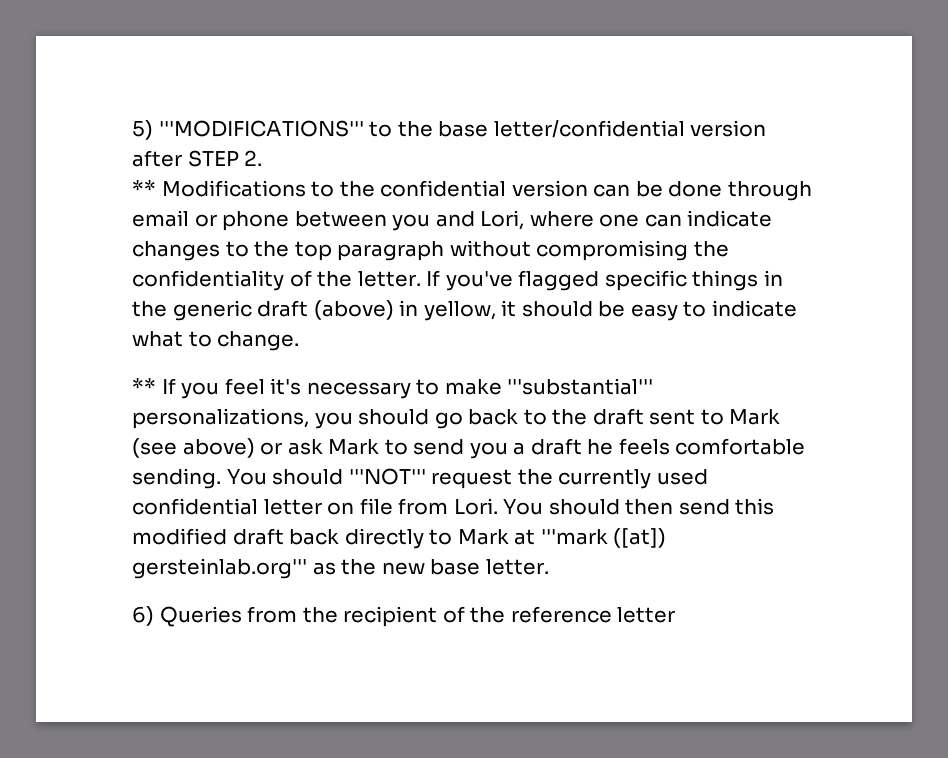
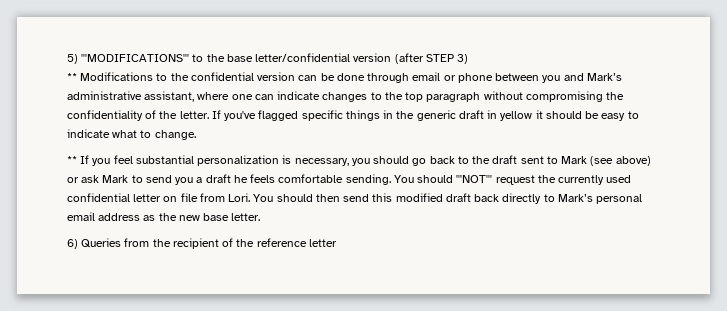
- 5) '''MODIFICATIONS''' to the base letter/confidential version after STEP 2.
+ 5) '''MODIFICATIONS''' to the base letter/confidential version (after STEP 3)
- ** Modifications to the confidential version can be done through email or phone between you and Lori, where one can indicate changes to the top paragraph without compromising the confidentiality of the letter.
+ ** Modifications to the confidential version can be done through email or phone between you and Mark’s administrative assistant, where one can indicate changes to the top paragraph without compromising the confidentiality of the letter.
- If you've flagged specific things in the generic draft (above) in yellow, it should be easy to indicate what to change.
+ If you've flagged specific things in the generic draft in yellow it should be easy to indicate what to change.
- ** If you feel it's necessary to make '''substantial''' personalizations, you should go back to the draft sent to Mark (see above) or ask Mark to send you a draft he feels comfortable sending.
+ ** If you feel substantial personalization is necessary, you should go back to the draft sent to Mark (see above) or ask Mark to send you a draft he feels comfortable sending.
- You should then send this modified draft back directly to Mark at '''mark ([at]) gersteinlab.org''' as the new base letter.
+ You should then send this modified draft back directly to Mark’s personal email address as the new base letter.

